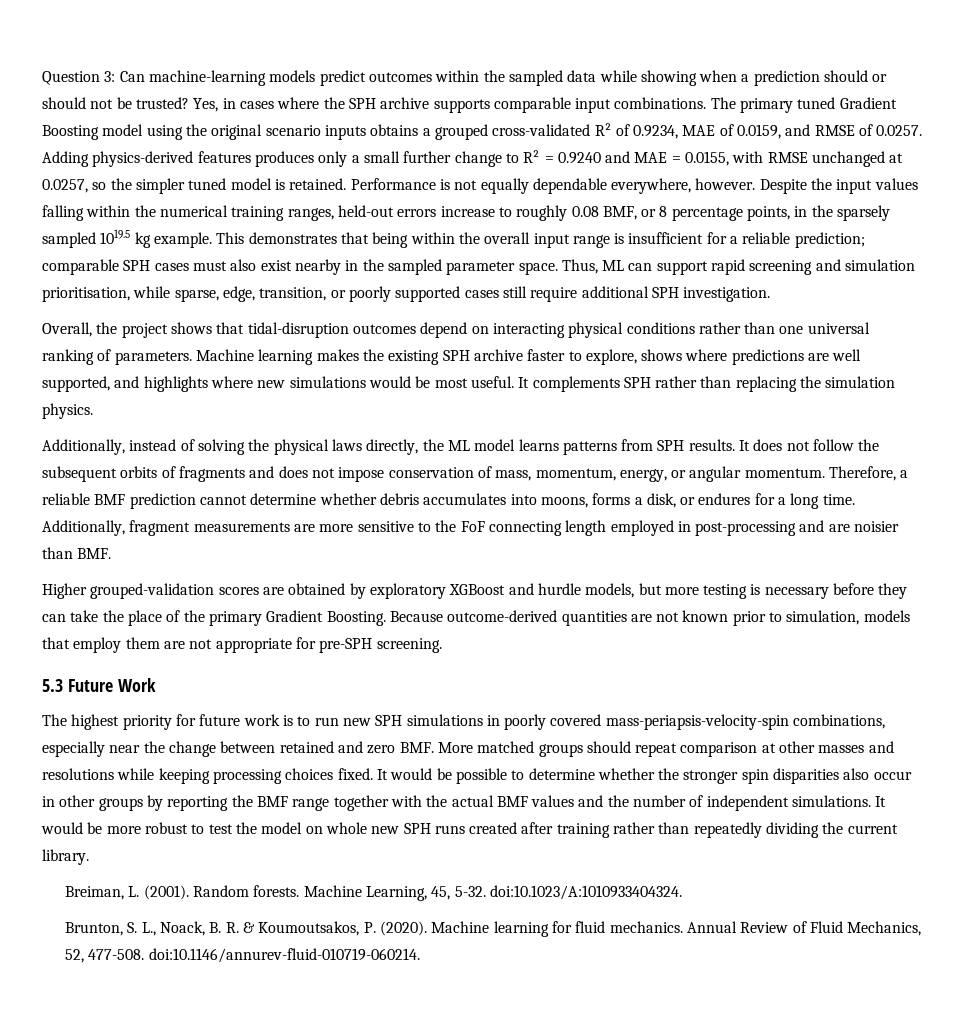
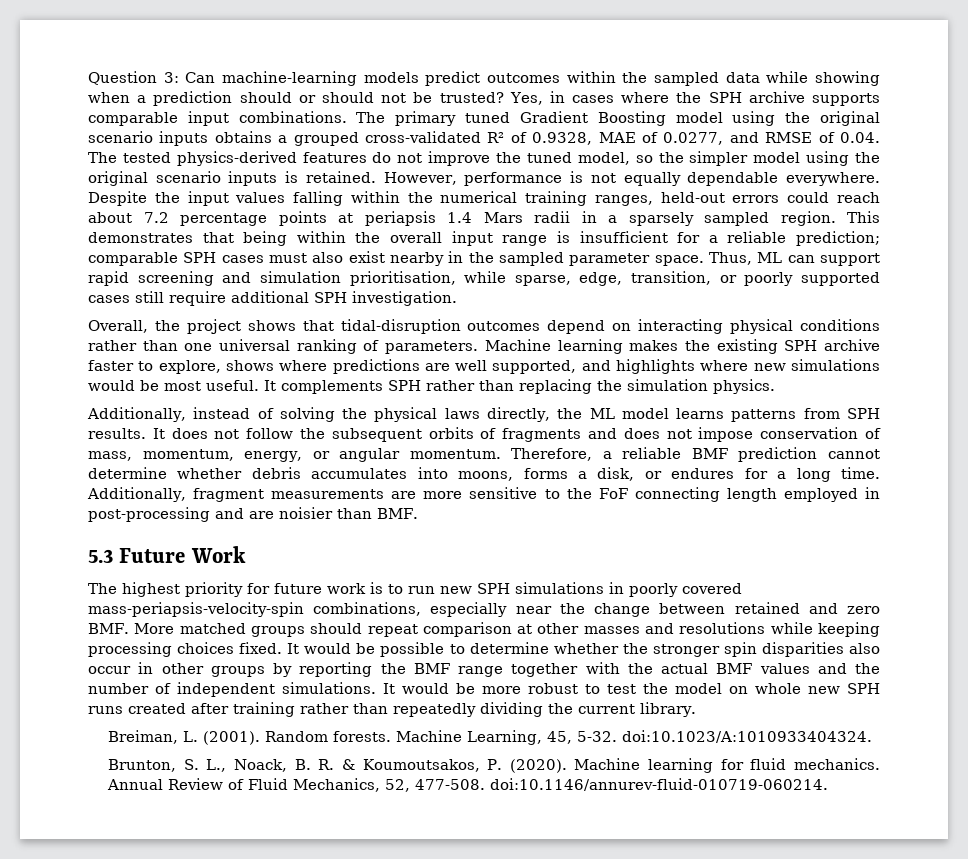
- The primary tuned Gradient Boosting model using the original scenario inputs obtains a grouped cross-validated R² of 0.9234, MAE of 0.0159, and RMSE of 0.0257. Adding physics-derived features produces only a small further change to R² = 0.9240 and MAE = 0.0155, with RMSE unchanged at 0.0257, so the simpler tuned model is retained. Performance is not equally dependable everywhere, however.
+ The primary tuned Gradient Boosting model using the original scenario inputs obtains a grouped cross-validated R² of 0.9328, MAE of 0.0277, and RMSE of 0.04. The tested physics-derived features do not improve the tuned model, so the simpler model using the original scenario inputs is retained. However, performance is not equally dependable everywhere.
- Despite the input values falling within the numerical training ranges, held-out errors increase to roughly 0.08 BMF, or 8 percentage points, in the sparsely sampled 1019.5 kg example.
+ Despite the input values falling within the numerical training ranges, held-out errors could reach about 7.2 percentage points at periapsis 1.4 Mars radii in a sparsely sampled region.
- Higher grouped-validation scores are obtained by exploratory XGBoost and hurdle models, but more testing is necessary before they can take the place of the primary Gradient Boosting. Because outcome-derived quantities are not known prior to simulation, models that employ them are not appropriate for pre-SPH screening.

